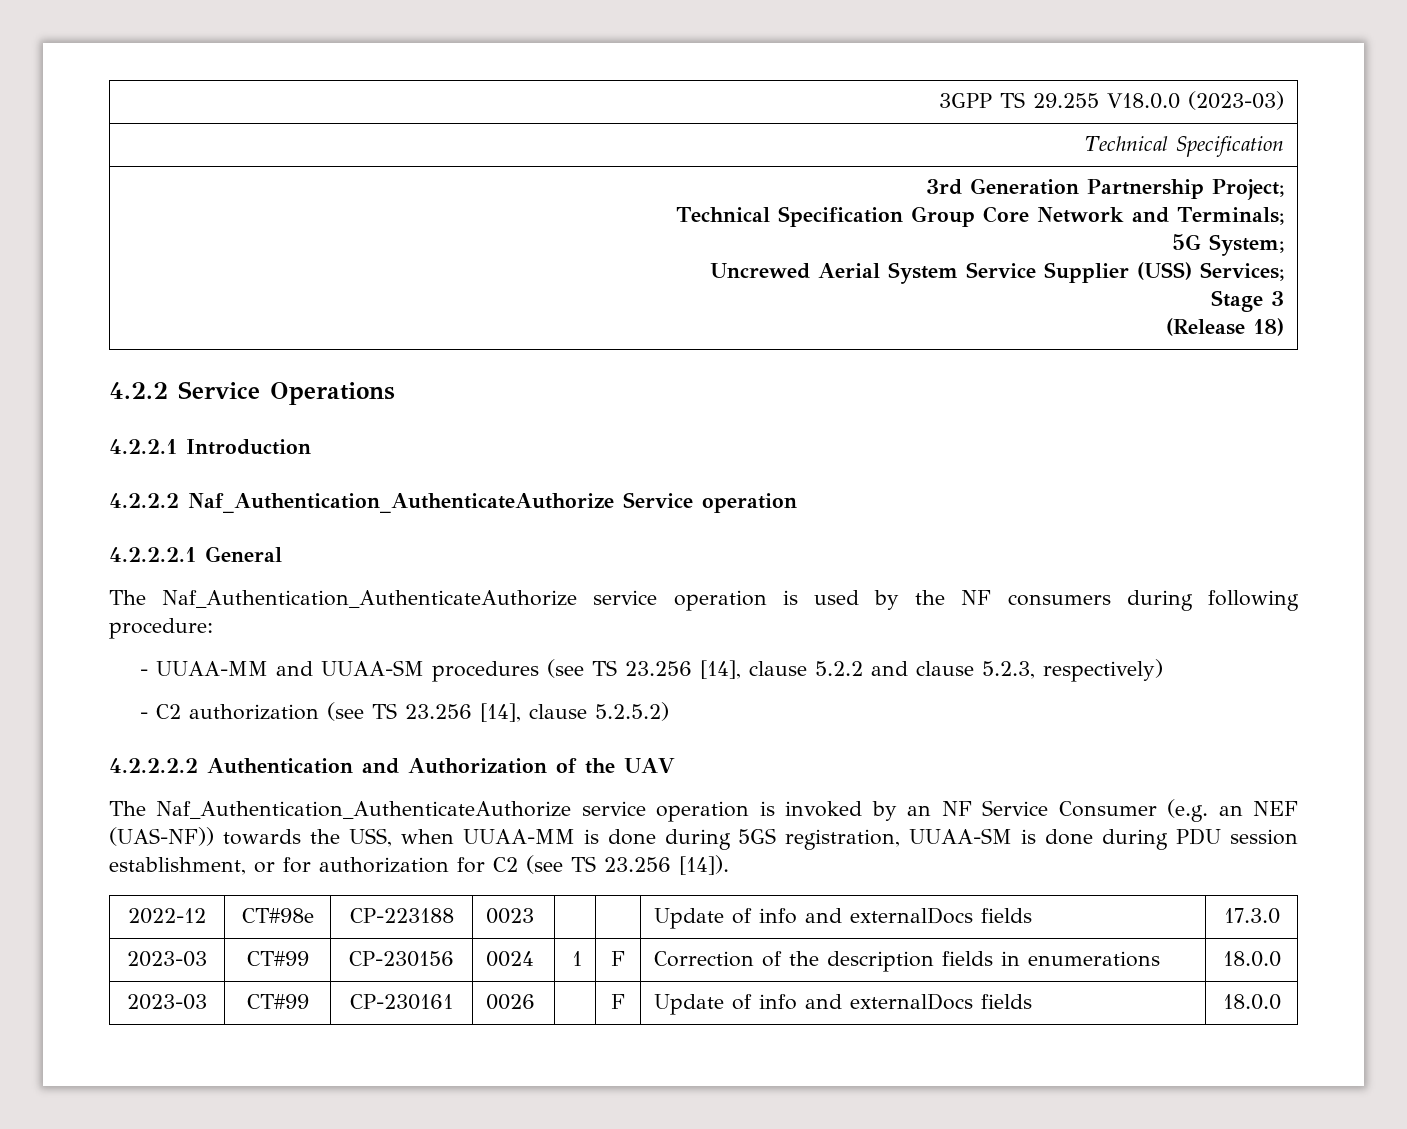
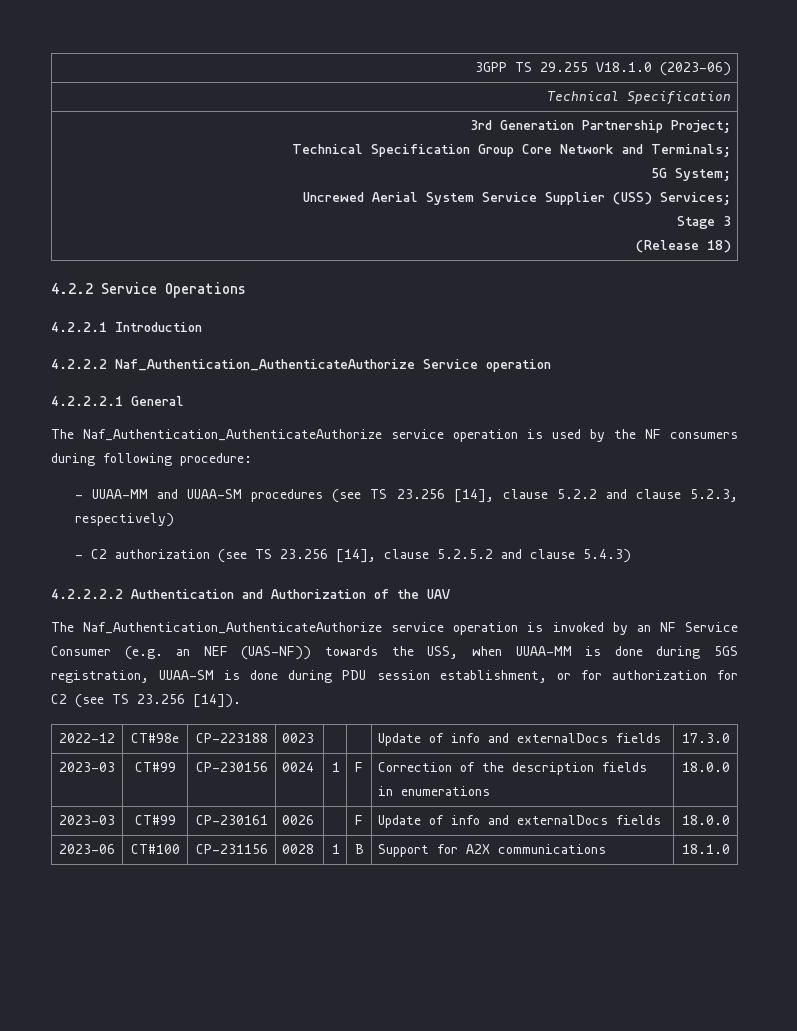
- 3GPP TS 29.255 V18.0.0 (2023-03)
+ 3GPP TS 29.255 V18.1.0 (2023-06)
- - C2 authorization (see TS 23.256 [14], clause 5.2.5.2)
+ - C2 authorization (see TS 23.256 [14], clause 5.2.5.2 and clause 5.4.3)
+ 2023-06 | CT#100 | CP-231156 | 0028 | 1 | B | Support for A2X communications | 18.1.0

